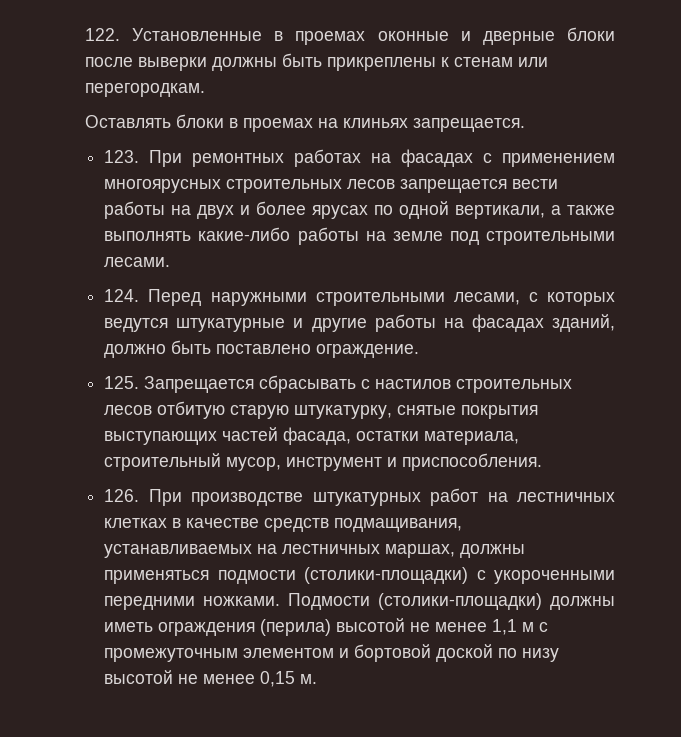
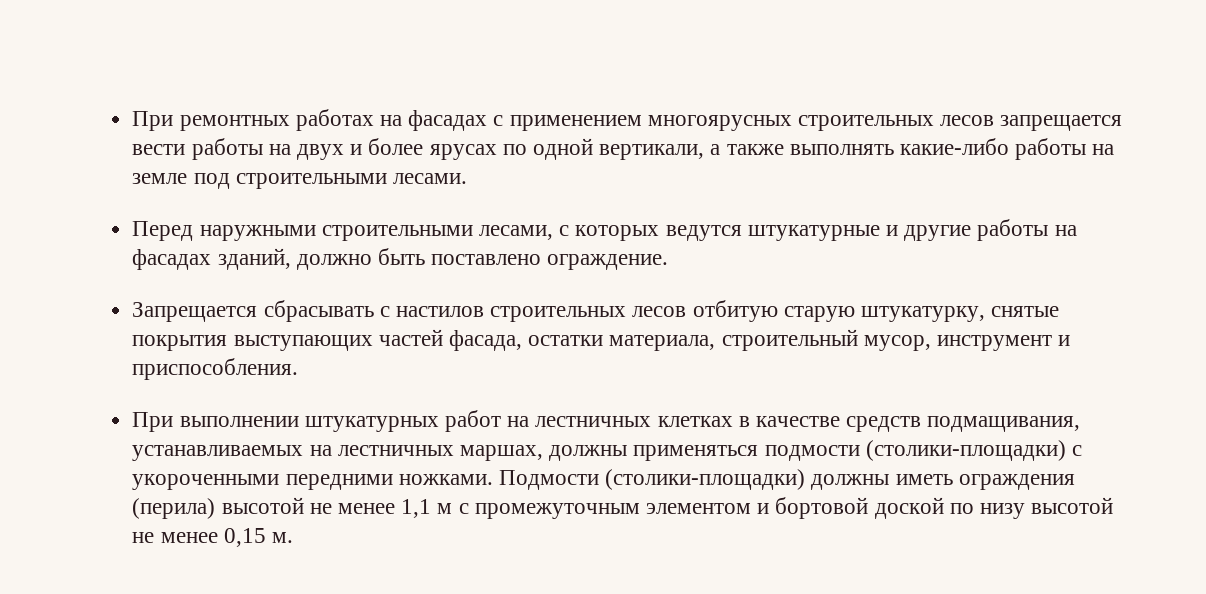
- 122. Установленные в проемах оконные и дверные блоки после выверки должны быть прикреплены к стенам или перегородкам.
- Оставлять блоки в проемах на клиньях запрещается.
- 123. При ремонтных работах на фасадах с применением многоярусных строительных лесов запрещается вести работы на двух и более ярусах по одной вертикали, а также выполнять какие-либо работы на земле под строительными лесами.
+ При ремонтных работах на фасадах с применением многоярусных строительных лесов запрещается вести работы на двух и более ярусах по одной вертикали, а также выполнять какие-либо работы на земле под строительными лесами.
- 124. Перед наружными строительными лесами, с которых ведутся штукатурные и другие работы на фасадах зданий, должно быть поставлено ограждение.
+ Перед наружными строительными лесами, с которых ведутся штукатурные и другие работы на фасадах зданий, должно быть поставлено ограждение.
- 125. Запрещается сбрасывать с настилов строительных лесов отбитую старую штукатурку, снятые покрытия выступающих частей фасада, остатки материала, строительный мусор, инструмент и приспособления.
+ Запрещается сбрасывать с настилов строительных лесов отбитую старую штукатурку, снятые покрытия выступающих частей фасада, остатки материала, строительный мусор, инструмент и приспособления.
- 126. При производстве штукатурных работ на лестничных клетках в качестве средств подмащивания, устанавливаемых на лестничных маршах, должны применяться подмости (столики-площадки) с укороченными передними ножками.
+ При выполнении штукатурных работ на лестничных клетках в качестве средств подмащивания, устанавливаемых на лестничных маршах, должны применяться подмости (столики-площадки) с укороченными передними ножками.

